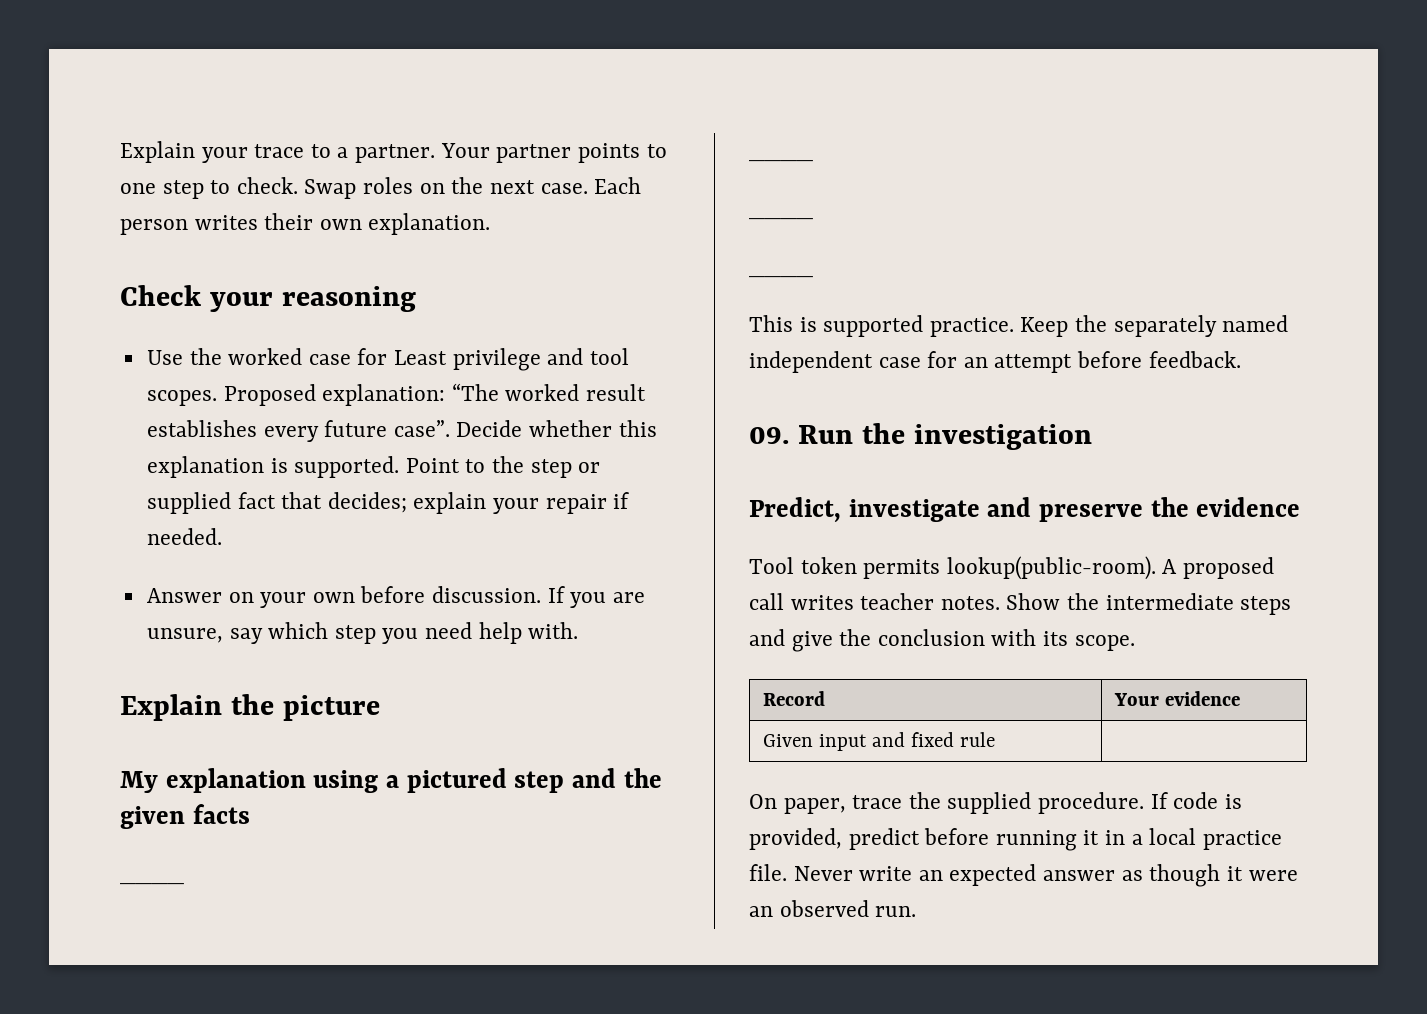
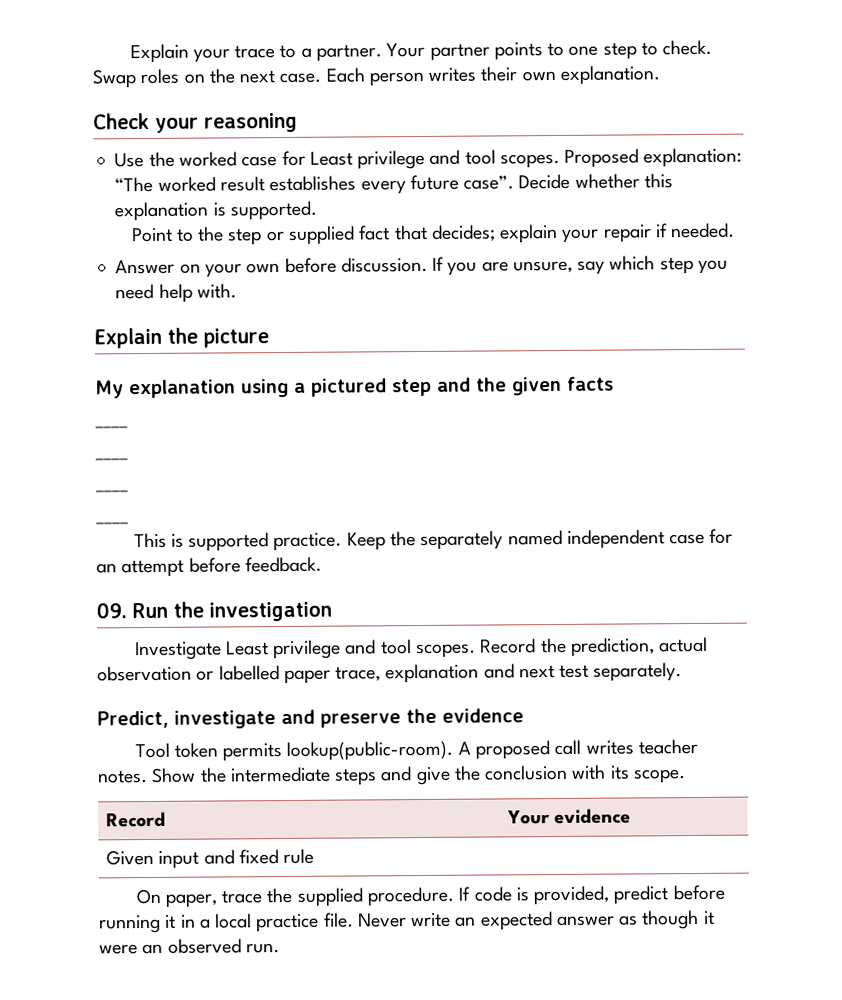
- Decide whether this explanation is supported. Point to the step or supplied fact that decides; explain your repair if needed.
+ Decide whether this explanation is supported.
+ Point to the step or supplied fact that decides; explain your repair if needed.
+ Investigate Least privilege and tool scopes. Record the prediction, actual observation or labelled paper trace, explanation and next test separately.

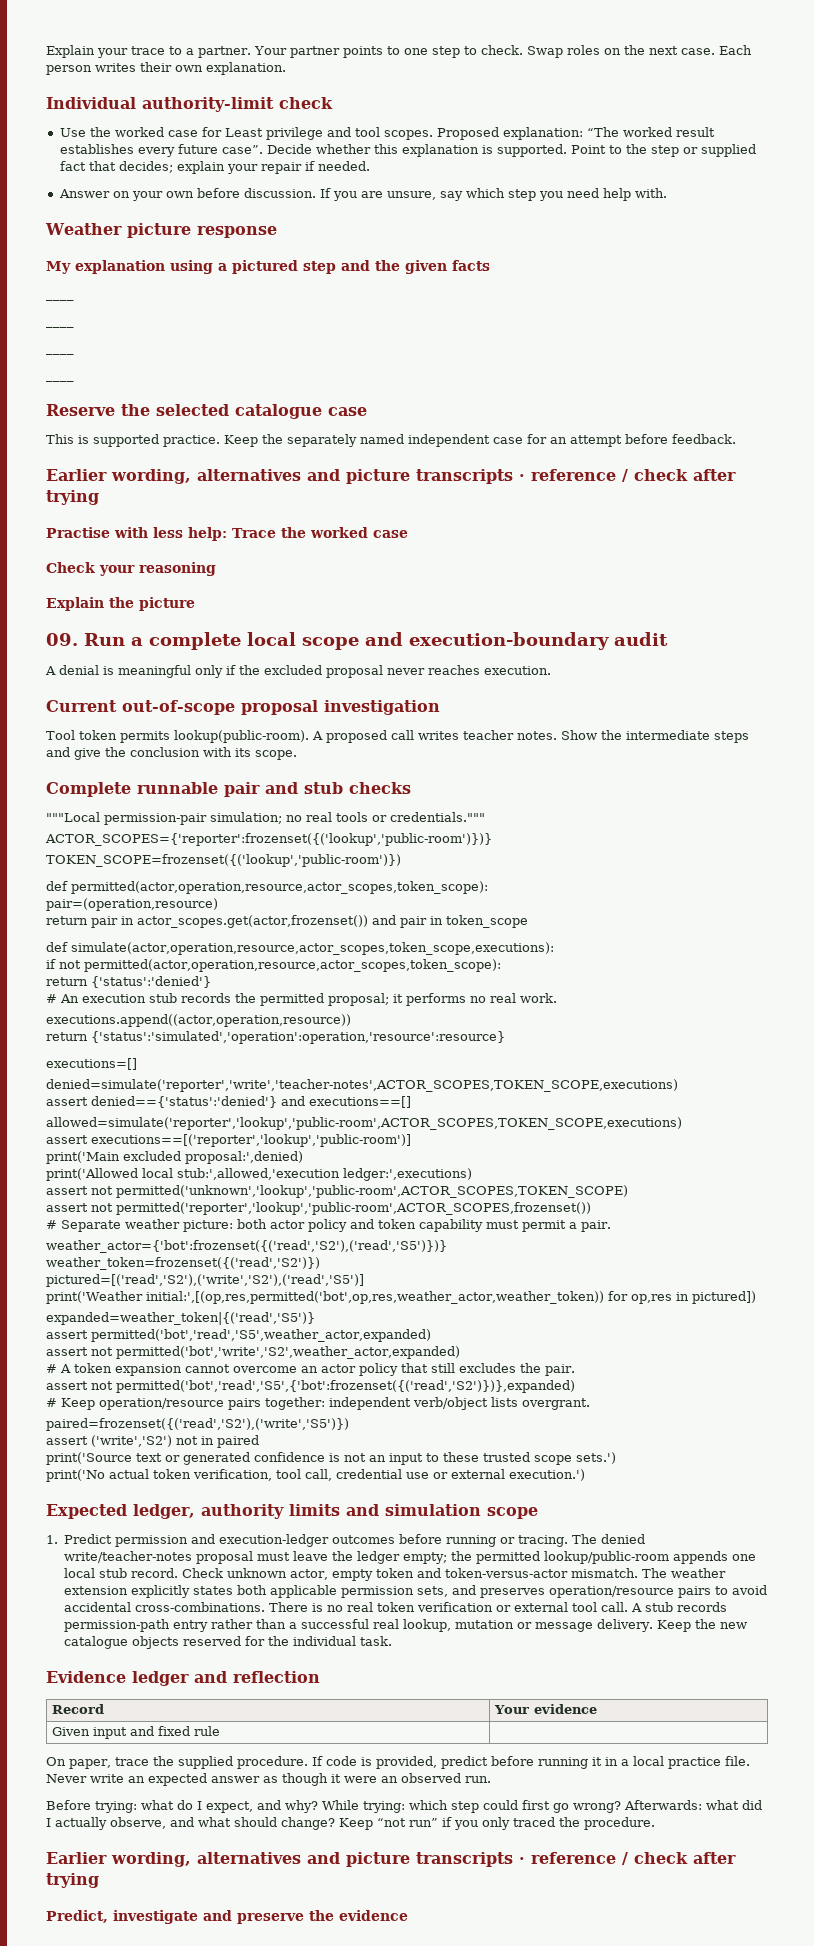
- Check your reasoning
+ Individual authority-limit check
- Decide whether this explanation is supported.
- Point to the step or supplied fact that decides; explain your repair if needed.
+ Decide whether this explanation is supported. Point to the step or supplied fact that decides; explain your repair if needed.
- Explain the picture
+ Weather picture response
+ Reserve the selected catalogue case
  Keep the separately named independent case for an attempt before feedback.
- 09. Run the investigation
- Investigate Least privilege and tool scopes. Record the prediction, actual observation or labelled paper trace, explanation and next test separately.
- Predict, investigate and preserve the evidence
+ Earlier wording, alternatives and picture transcripts · reference / check after trying
+ Practise with less help: Trace the worked case
+ Check your reasoning
+ Explain the picture
+ 09. Run a complete local scope and execution-boundary audit
+ A denial is meaningful only if the excluded proposal never reaches execution.
+ Current out-of-scope proposal investigation
+ Complete runnable pair and stub checks
+ """Local permission-pair simulation; no real tools or credentials."""
+ ACTOR_SCOPES={'reporter':frozenset({('lookup','public-room')})}
+ TOKEN_SCOPE=frozenset({('lookup','public-room')})
+ def permitted(actor,operation,resource,actor_scopes,token_scope):
+ pair=(operation,resource)
+ return pair in actor_scopes.get(actor,frozenset()) and pair in token_scope
+ def simulate(actor,operation,resource,actor_scopes,token_scope,executions):
+ if not permitted(actor,operation,resource,actor_scopes,token_scope):
+ return {'status':'denied'}
+ # An execution stub records the permitted proposal; it performs no real work.
+ executions.append((actor,operation,resource))
+ return {'status':'simulated','operation':operation,'resource':resource}
+ executions=[]
+ denied=simulate('reporter','write','teacher-notes',ACTOR_SCOPES,TOKEN_SCOPE,executions)
+ assert denied=={'status':'denied'} and executions==[]
+ allowed=simulate('reporter','lookup','public-room',ACTOR_SCOPES,TOKEN_SCOPE,executions)
+ assert executions==[('reporter','lookup','public-room')]
+ print('Main excluded proposal:',denied)
+ print('Allowed local stub:',allowed,'execution ledger:',executions)
+ assert not permitted('unknown','lookup','public-room',ACTOR_SCOPES,TOKEN_SCOPE)
+ assert not permitted('reporter','lookup','public-room',ACTOR_SCOPES,frozenset())
+ # Separate weather picture: both actor policy and token capability must permit a pair.
+ weather_actor={'bot':frozenset({('read','S2'),('read','S5')})}
+ weather_token=frozenset({('read','S2')})
+ pictured=[('read','S2'),('write','S2'),('read','S5')]
+ print('Weather initial:',[(op,res,permitted('bot',op,res,weather_actor,weather_token)) for op,res in pictured])
+ expanded=weather_token|{('read','S5')}
+ assert permitted('bot','read','S5',weather_actor,expanded)
+ assert not permitted('bot','write','S2',weather_actor,expanded)
+ # A token expansion cannot overcome an actor policy that still excludes the pair.
+ assert not permitted('bot','read','S5',{'bot':frozenset({('read','S2')})},expanded)
+ # Keep operation/resource pairs together: independent verb/object lists overgrant.
+ paired=frozenset({('read','S2'),('write','S5')})
+ assert ('write','S2') not in paired
+ print('Source text or generated confidence is not an input to these trusted scope sets.')
+ print('No actual token verification, tool call, credential use or external execution.')
+ Expected ledger, authority limits and simulation scope
+ 1. Predict permission and execution-ledger outcomes before running or tracing. The denied write/teacher-notes proposal must leave the ledger empty; the permitted lookup/public-room appends one local stub record. Check unknown actor, empty token and token-versus-actor mismatch. The weather extension explicitly states both applicable permission sets, and preserves operation/resource pairs to avoid accidental cross-combinations. There is no real token verification or external tool call. A stub records permission-path entry rather than a successful real lookup, mutation or message delivery. Keep the new catalogue objects reserved for the individual task.
+ Evidence ledger and reflection
+ Before trying: what do I expect, and why? While trying: which step could first go wrong? Afterwards: what did I actually observe, and what should change? Keep “not run” if you only traced the procedure.
+ Earlier wording, alternatives and picture transcripts · reference / check after trying
+ Predict, investigate and preserve the evidence

